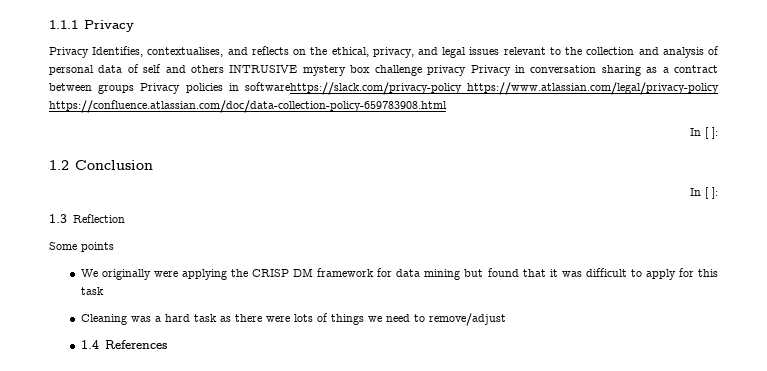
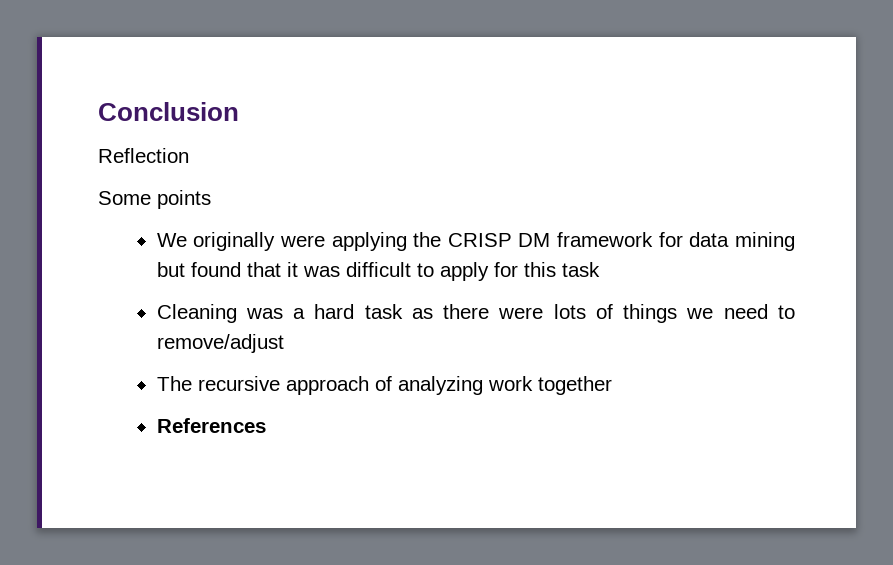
- 1.1.1 Privacy
- Privacy Identifies, contextualises, and reflects on the ethical, privacy, and legal issues relevant to the collection and analysis of personal data of self and others INTRUSIVE mystery box challenge privacy Privacy in conversation sharing as a contract between groups Privacy policies in softwarehttps://slack.com/privacy-policy https://www.atlassian.com/legal/privacy-policy https://confluence.atlassian.com/doc/data-collection-policy-659783908.html
- In [ ]:
- 1.2 Conclusion
- In [ ]:
- 1.3 Reflection
+ Conclusion
+ Reflection
- 1.4 References
+ The recursive approach of analyzing work together
+ References

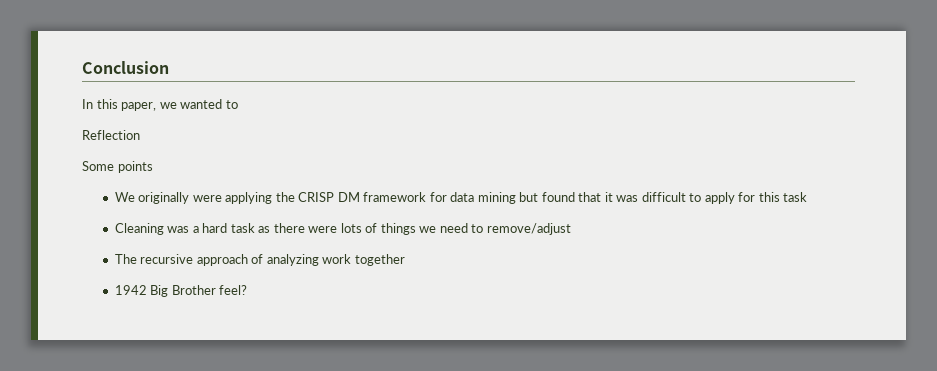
+ In this paper, we wanted to
- References
+ 1942 Big Brother feel?

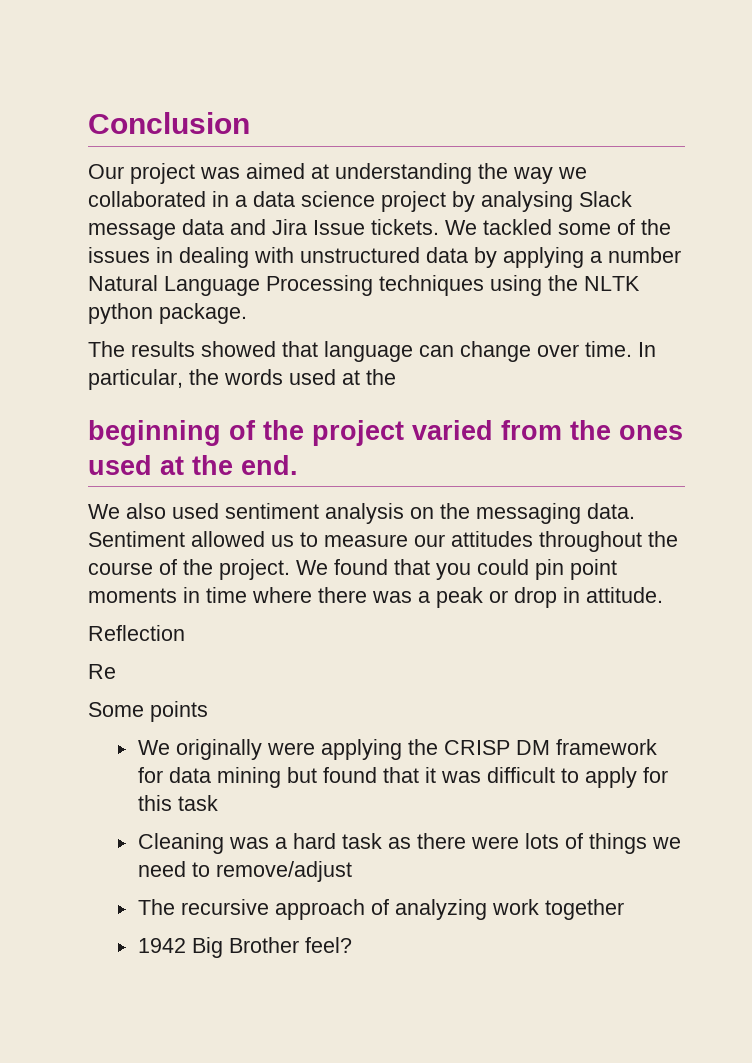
- In this paper, we wanted to
+ Our project was aimed at understanding the way we collaborated in a data science project by analysing Slack message data and Jira Issue tickets. We tackled some of the issues in dealing with unstructured data by applying a number Natural Language Processing techniques using the NLTK python package.
+ The results showed that language can change over time. In particular, the words used at the
+ beginning of the project varied from the ones used at the end.
+ We also used sentiment analysis on the messaging data. Sentiment allowed us to measure our attitudes throughout the course of the project. We found that you could pin point moments in time where there was a peak or drop in attitude.
+ Re

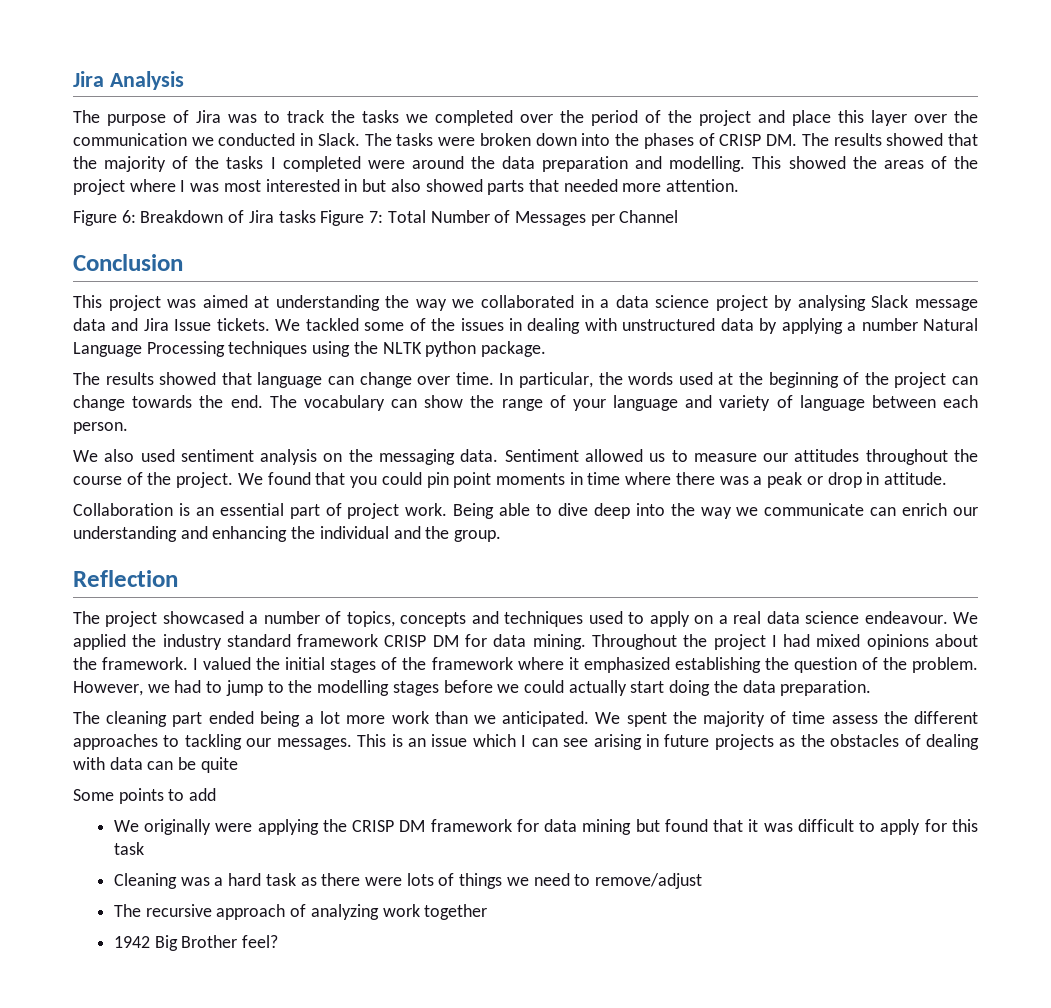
+ Jira Analysis
+ The purpose of Jira was to track the tasks we completed over the period of the project and place this layer over the communication we conducted in Slack. The tasks were broken down into the phases of CRISP DM. The results showed that the majority of the tasks I completed were around the data preparation and modelling. This showed the areas of the project where I was most interested in but also showed parts that needed more attention.
+ Figure 6: Breakdown of Jira tasks Figure 7: Total Number of Messages per Channel
- Our project was aimed at understanding the way we collaborated in a data science project by analysing Slack message data and Jira Issue tickets.
+ This project was aimed at understanding the way we collaborated in a data science project by analysing Slack message data and Jira Issue tickets.
- In particular, the words used at the
- beginning of the project varied from the ones used at the end.
+ In particular, the words used at the beginning of the project can change towards the end. The vocabulary can show the range of your language and variety of language between each person.
+ Collaboration is an essential part of project work. Being able to dive deep into the way we communicate can enrich our understanding and enhancing the individual and the group.
  Reflection
- Re
+ The project showcased a number of topics, concepts and techniques used to apply on a real data science endeavour. We applied the industry standard framework CRISP DM for data mining. Throughout the project I had mixed opinions about the framework. I valued the initial stages of the framework where it emphasized establishing the question of the problem. However, we had to jump to the modelling stages before we could actually start doing the data preparation.
+ The cleaning part ended being a lot more work than we anticipated. We spent the majority of time assess the different approaches to tackling our messages. This is an issue which I can see arising in future projects as the obstacles of dealing with data can be quite
- Some points
+ Some points to add

